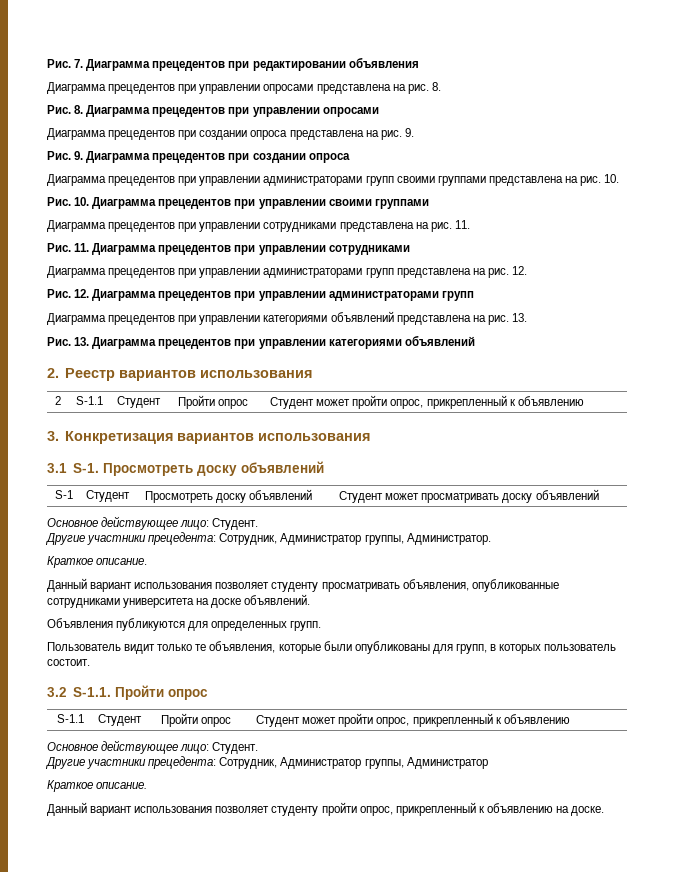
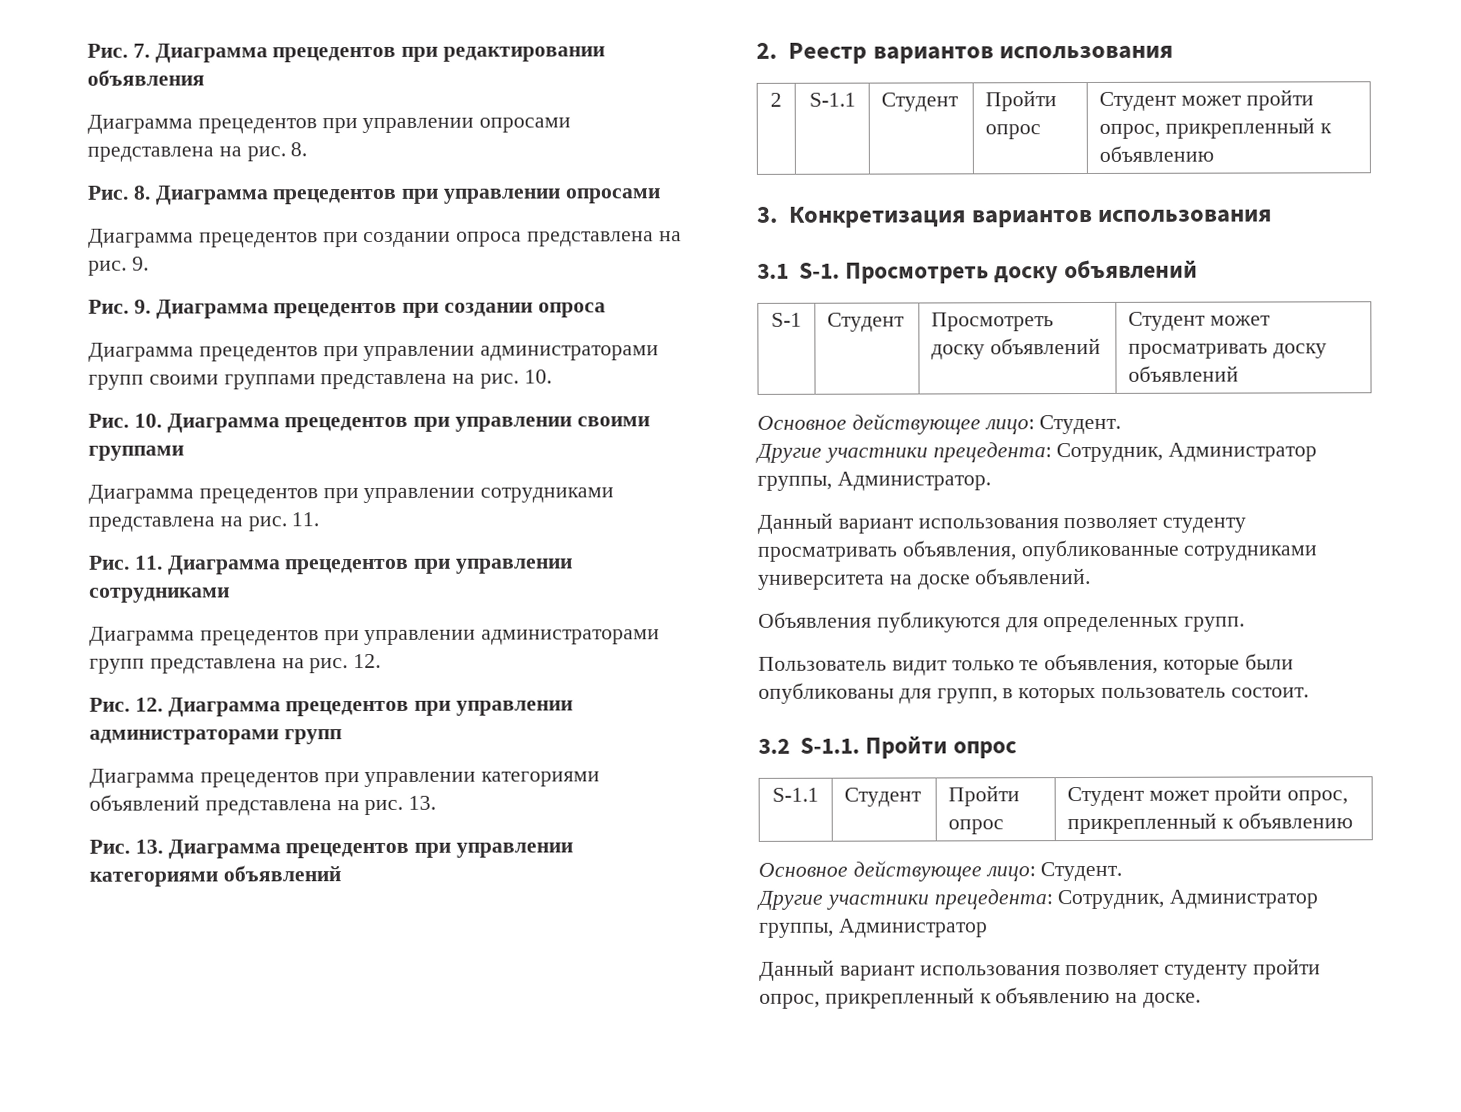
  Другие участники прецедента: Сотрудник, Администратор группы, Администратор.
- Краткое описание.
  Другие участники прецедента: Сотрудник, Администратор группы, Администратор
- Краткое описание.

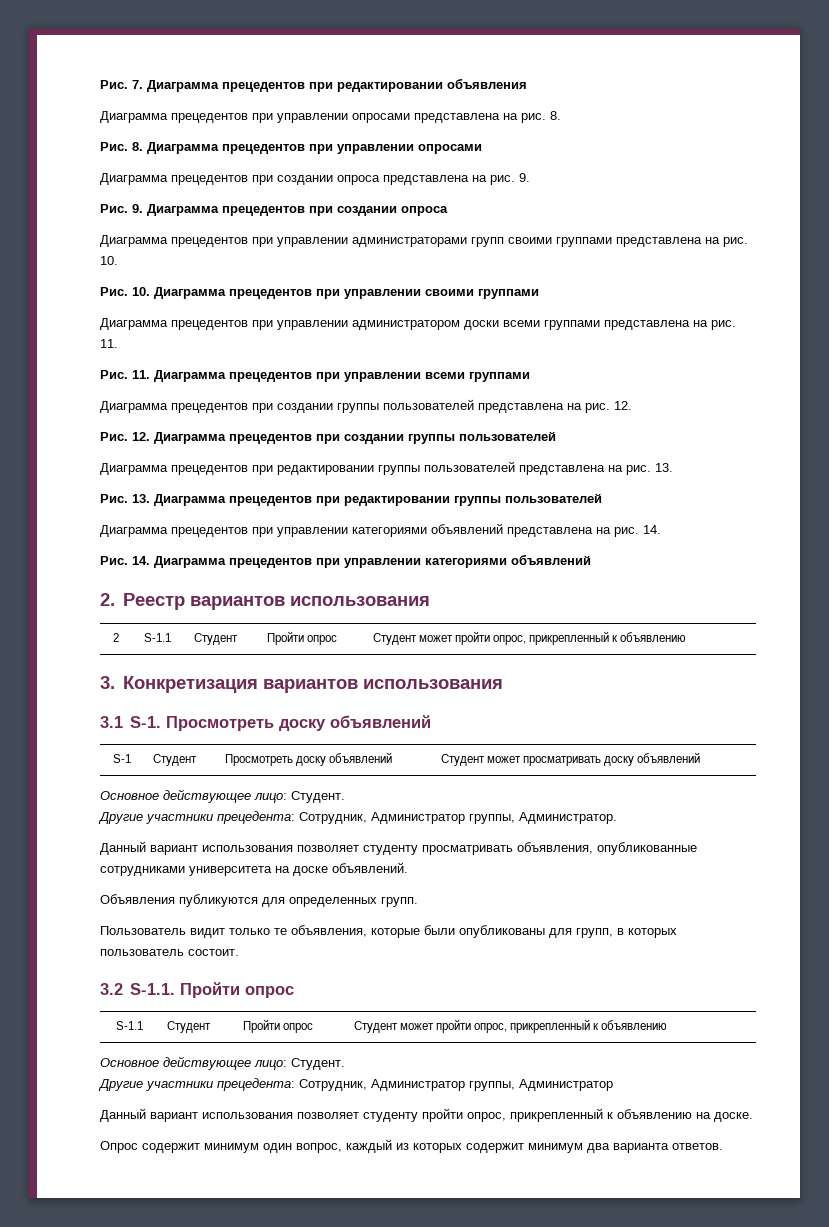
- Диаграмма прецедентов при управлении сотрудниками представлена на рис.
+ Диаграмма прецедентов при управлении администратором доски всеми группами представлена на рис.
- Рис. 11. Диаграмма прецедентов при управлении сотрудниками
- Диаграмма прецедентов при управлении администраторами групп представлена на рис.
+ Рис. 11. Диаграмма прецедентов при управлении всеми группами
+ Диаграмма прецедентов при создании группы пользователей представлена на рис.
- Рис. 12. Диаграмма прецедентов при управлении администраторами групп
+ Рис. 12. Диаграмма прецедентов при создании группы пользователей
+ Диаграмма прецедентов при редактировании группы пользователей представлена на рис. 13.
+ Рис. 13. Диаграмма прецедентов при редактировании группы пользователей
- Диаграмма прецедентов при управлении категориями объявлений представлена на рис. 13.
- Рис. 13. Диаграмма прецедентов при управлении категориями объявлений
+ Диаграмма прецедентов при управлении категориями объявлений представлена на рис. 14.
+ Рис. 14. Диаграмма прецедентов при управлении категориями объявлений
+ Опрос содержит минимум один вопрос, каждый из которых содержит минимум два варианта ответов.

